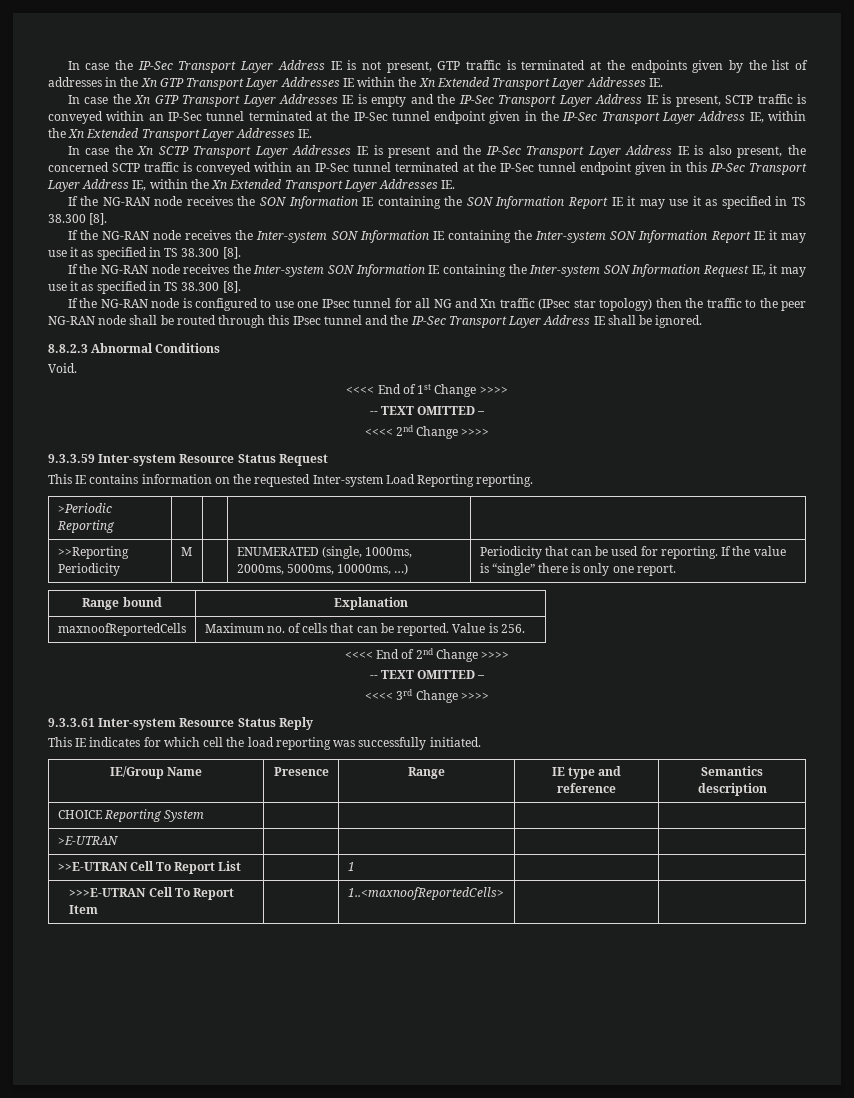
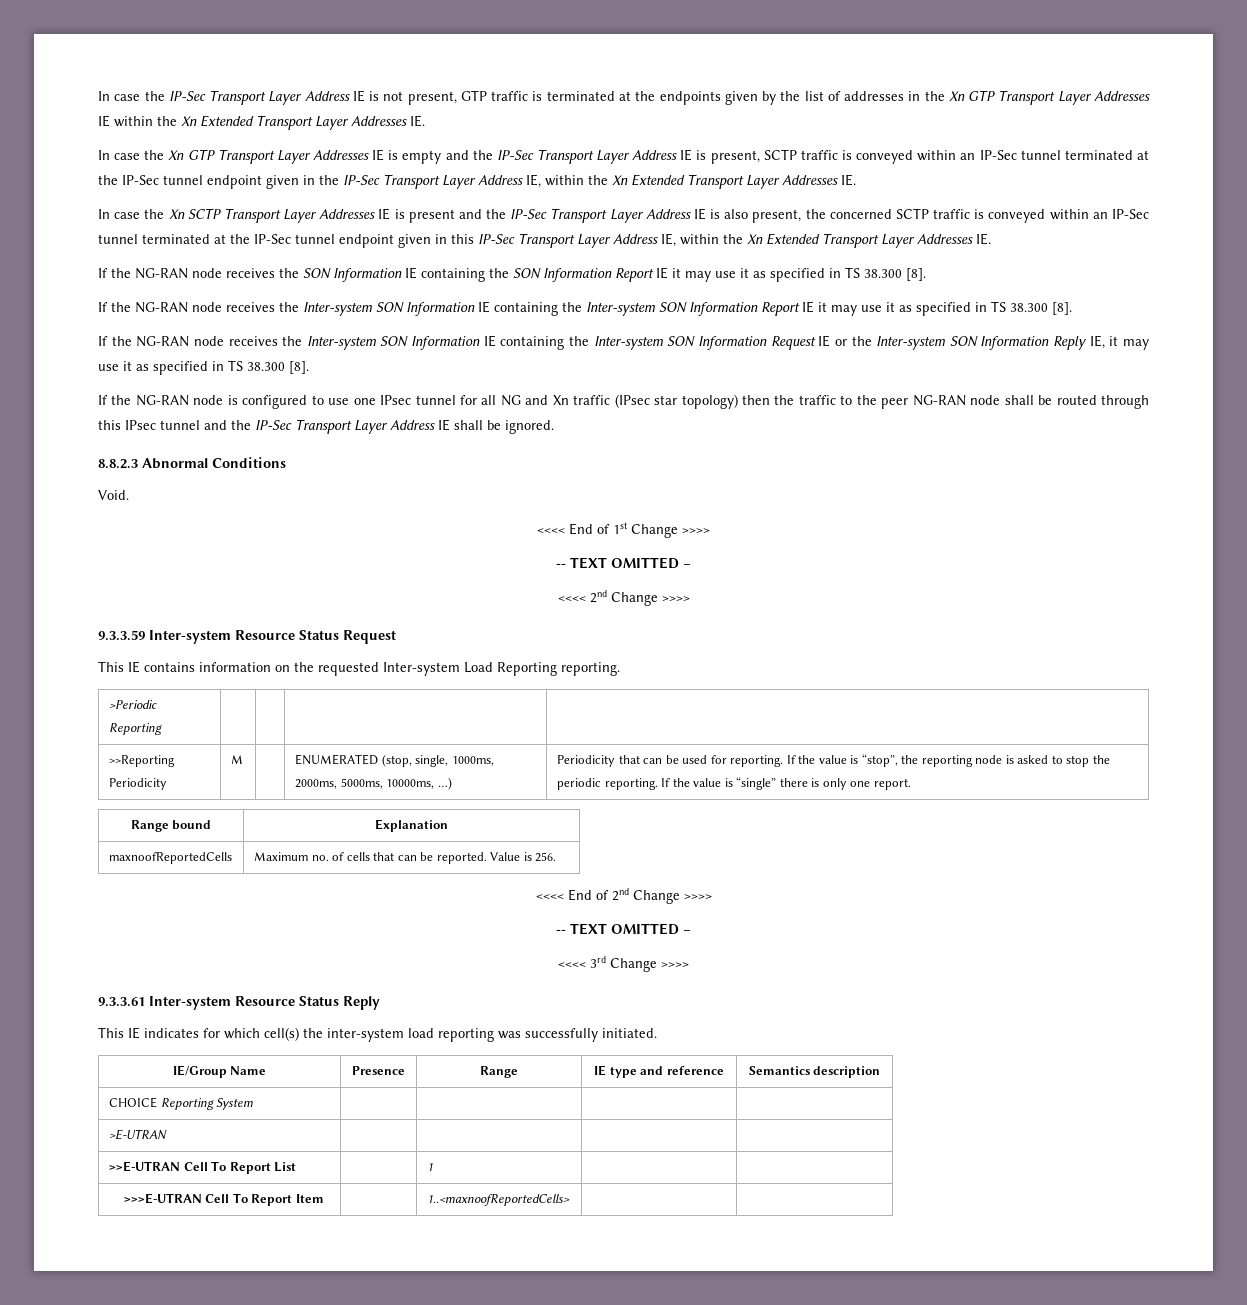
- If the NG-RAN node receives the Inter-system SON Information IE containing the Inter-system SON Information Request IE, it may use it as specified in TS 38.300 [8].
+ If the NG-RAN node receives the Inter-system SON Information IE containing the Inter-system SON Information Request IE or the Inter-system SON Information Reply IE, it may use it as specified in TS 38.300 [8].
- ENUMERATED (single, 1000ms, 2000ms, 5000ms, 10000ms, …)
+ ENUMERATED (stop, single, 1000ms, 2000ms, 5000ms, 10000ms, …)
- If the value is “single” there is only one report.
+ If the value is “stop”, the reporting node is asked to stop the periodic reporting. If the value is “single” there is only one report.
- This IE indicates for which cell the load reporting was successfully initiated.
+ This IE indicates for which cell(s) the inter-system load reporting was successfully initiated.

